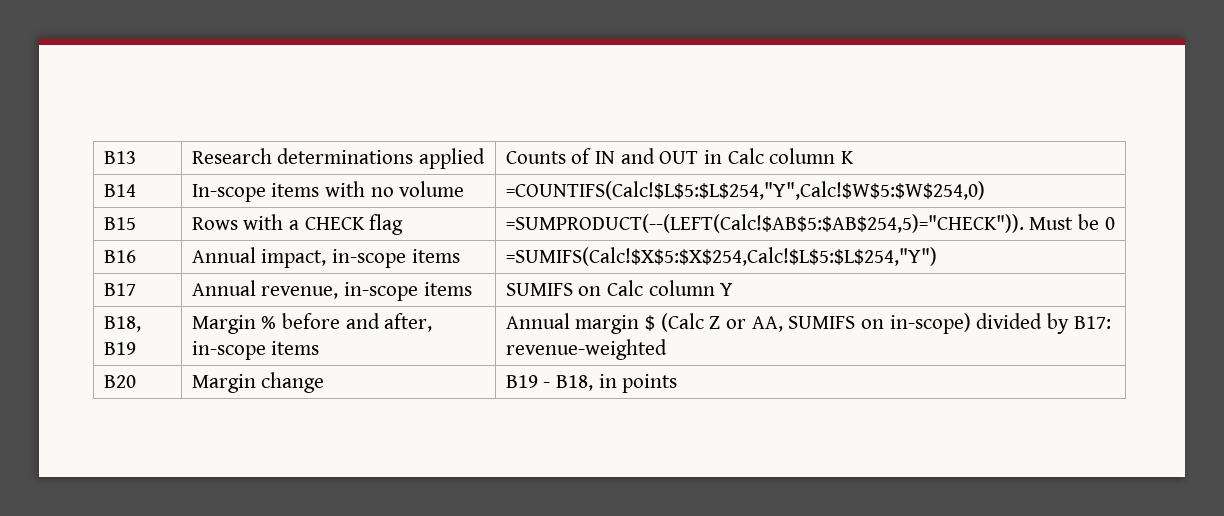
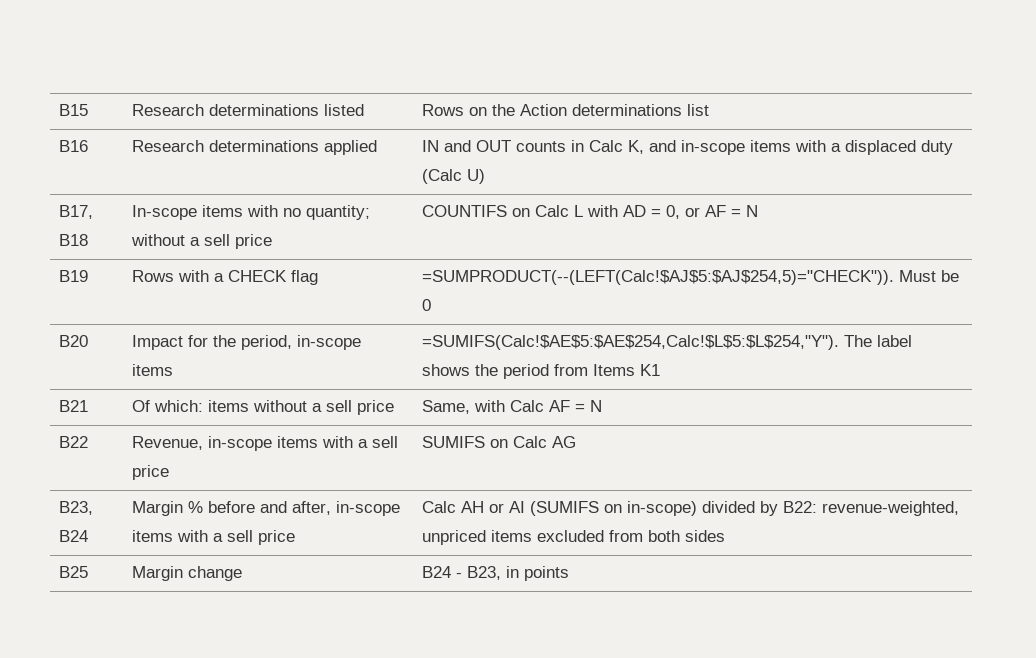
- B13 | Research determinations applied | Counts of IN and OUT in Calc column K
- B14 | In-scope items with no volume | =COUNTIFS(Calc!$L$5:$L$254,"Y",Calc!$W$5:$W$254,0)
- B15 | Rows with a CHECK flag | =SUMPRODUCT(--(LEFT(Calc!$AB$5:$AB$254,5)="CHECK")). Must be 0
+ B15 | Research determinations listed | Rows on the Action determinations list
+ B16 | Research determinations applied | IN and OUT counts in Calc K, and in-scope items with a displaced duty (Calc U)
+ B17, B18 | In-scope items with no quantity; without a sell price | COUNTIFS on Calc L with AD = 0, or AF = N
+ B19 | Rows with a CHECK flag | =SUMPRODUCT(--(LEFT(Calc!$AJ$5:$AJ$254,5)="CHECK")). Must be 0
- B16 | Annual impact, in-scope items | =SUMIFS(Calc!$X$5:$X$254,Calc!$L$5:$L$254,"Y")
- B17 | Annual revenue, in-scope items | SUMIFS on Calc column Y
- B18, B19 | Margin % before and after, in-scope items | Annual margin $ (Calc Z or AA, SUMIFS on in-scope) divided by B17: revenue-weighted
- B20 | Margin change | B19 - B18, in points
+ B20 | Impact for the period, in-scope items | =SUMIFS(Calc!$AE$5:$AE$254,Calc!$L$5:$L$254,"Y"). The label shows the period from Items K1
+ B21 | Of which: items without a sell price | Same, with Calc AF = N
+ B22 | Revenue, in-scope items with a sell price | SUMIFS on Calc AG
+ B23, B24 | Margin % before and after, in-scope items with a sell price | Calc AH or AI (SUMIFS on in-scope) divided by B22: revenue-weighted, unpriced items excluded from both sides
+ B25 | Margin change | B24 - B23, in points

